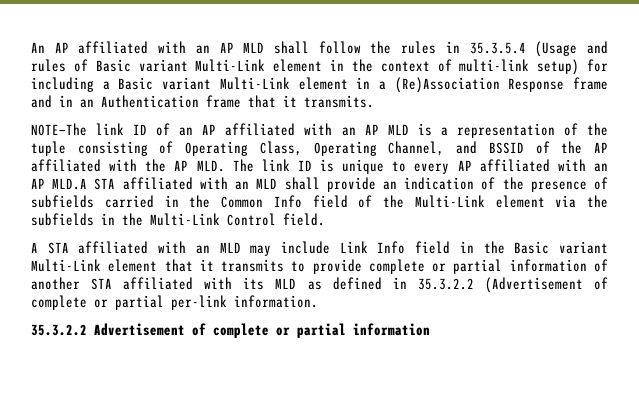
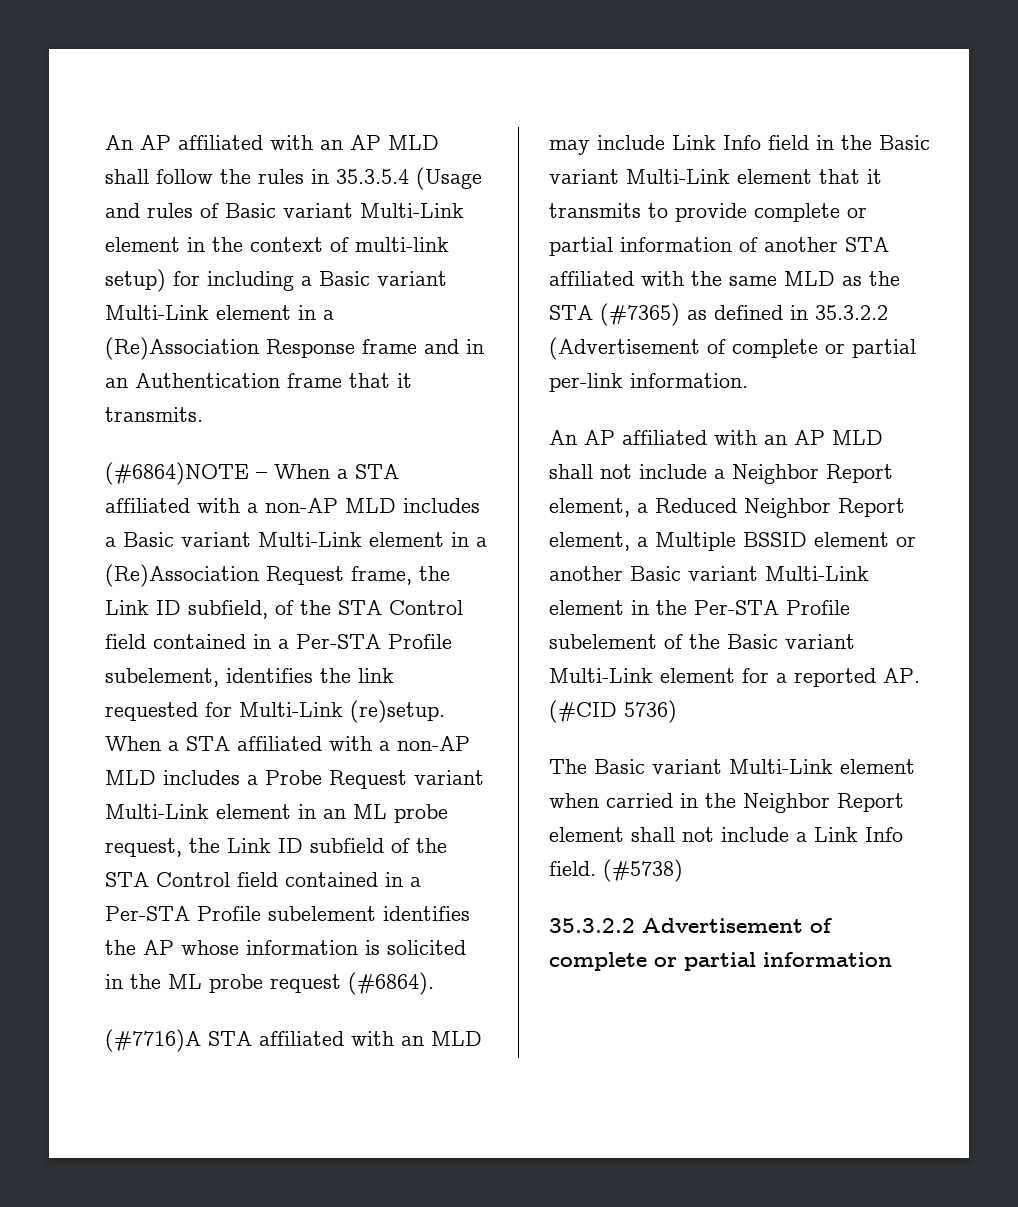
- NOTE—The link ID of an AP affiliated with an AP MLD is a representation of the tuple consisting of Operating Class, Operating Channel, and BSSID of the AP affiliated with the AP MLD. The link ID is unique to every AP affiliated with an AP MLD.A STA affiliated with an MLD shall provide an indication of the presence of subfields carried in the Common Info field of the Multi-Link element via the subfields in the Multi-Link Control field.
- A STA affiliated with an MLD may include Link Info field in the Basic variant Multi-Link element that it transmits to provide complete or partial information of another STA affiliated with its MLD as defined in 35.3.2.2 (Advertisement of complete or partial per-link information.
+ (#6864)NOTE – When a STA affiliated with a non-AP MLD includes a Basic variant Multi-Link element in a (Re)Association Request frame, the Link ID subfield, of the STA Control field contained in a Per-STA Profile subelement, identifies the link requested for Multi-Link (re)setup. When a STA affiliated with a non-AP MLD includes a Probe Request variant Multi-Link element in an ML probe request, the Link ID subfield of the STA Control field contained in a Per-STA Profile subelement identifies the AP whose information is solicited in the ML probe request (#6864).
+ (#7716)A STA affiliated with an MLD may include Link Info field in the Basic variant Multi-Link element that it transmits to provide complete or partial information of another STA affiliated with the same MLD as the STA (#7365) as defined in 35.3.2.2 (Advertisement of complete or partial per-link information.
+ An AP affiliated with an AP MLD shall not include a Neighbor Report element, a Reduced Neighbor Report element, a Multiple BSSID element or another Basic variant Multi-Link element in the Per-STA Profile subelement of the Basic variant Multi-Link element for a reported AP. (#CID 5736)
+ The Basic variant Multi-Link element when carried in the Neighbor Report element shall not include a Link Info field. (#5738)

